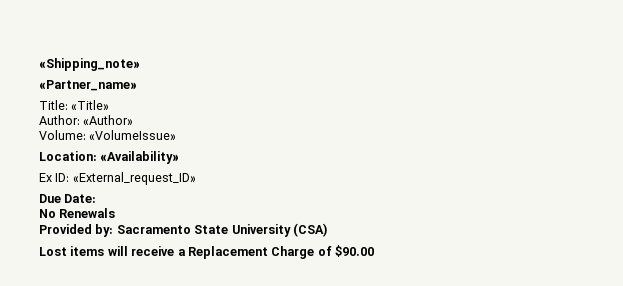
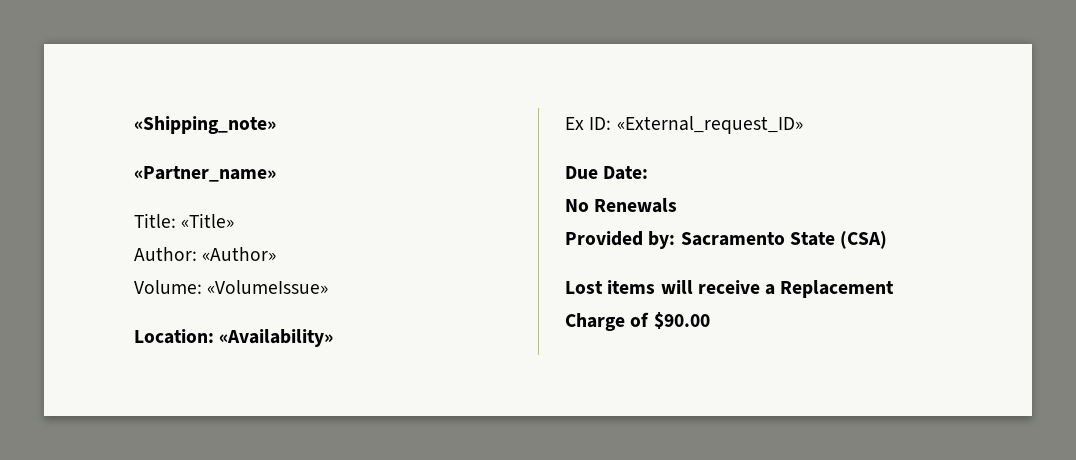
- Provided by: Sacramento State University (CSA)
+ Provided by: Sacramento State (CSA)

